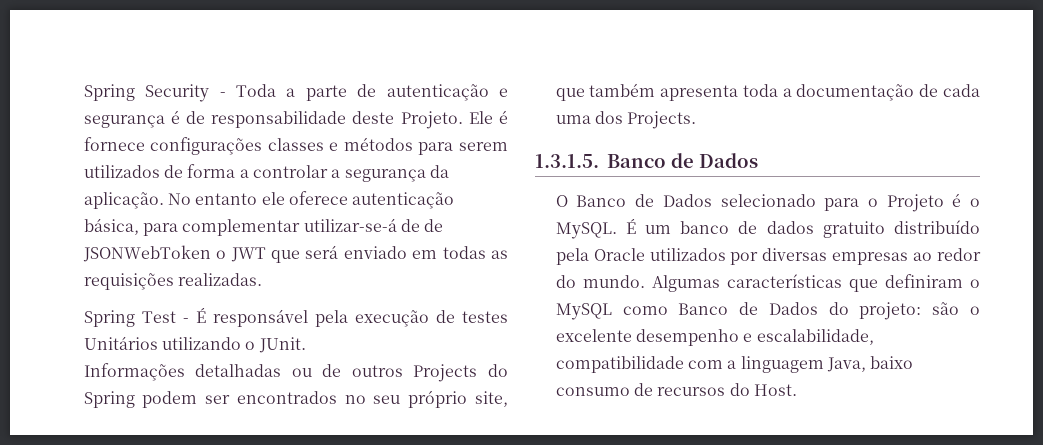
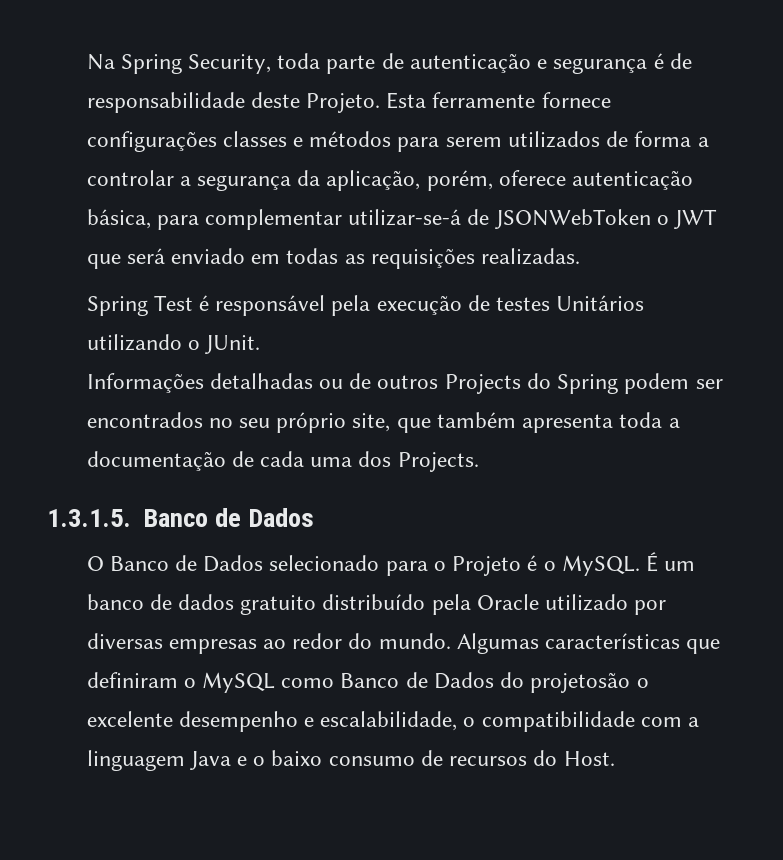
- Spring Security - Toda a parte de autenticação e segurança é de responsabilidade deste Projeto.
+ Na Spring Security, toda parte de autenticação e segurança é de responsabilidade deste Projeto.
- Ele é fornece configurações classes e métodos para serem utilizados de forma a controlar a segurança da aplicação. No entanto ele oferece autenticação básica, para complementar utilizar-se-á de de JSONWebToken o JWT que será enviado em todas as requisições realizadas.
+ Esta ferramente fornece configurações classes e métodos para serem utilizados de forma a controlar a segurança da aplicação, porém, oferece autenticação básica, para complementar utilizar-se-á de JSONWebToken o JWT que será enviado em todas as requisições realizadas.
- Spring Test - É responsável pela execução de testes Unitários utilizando o JUnit.
+ Spring Test é responsável pela execução de testes Unitários utilizando o JUnit.
- É um banco de dados gratuito distribuído pela Oracle utilizados por diversas empresas ao redor do mundo.
+ É um banco de dados gratuito distribuído pela Oracle utilizado por diversas empresas ao redor do mundo.
- Algumas características que definiram o MySQL como Banco de Dados do projeto: são o excelente desempenho e escalabilidade, compatibilidade com a linguagem Java, baixo consumo de recursos do Host.
+ Algumas características que definiram o MySQL como Banco de Dados do projetosão o excelente desempenho e escalabilidade, o compatibilidade com a linguagem Java e o baixo consumo de recursos do Host.

